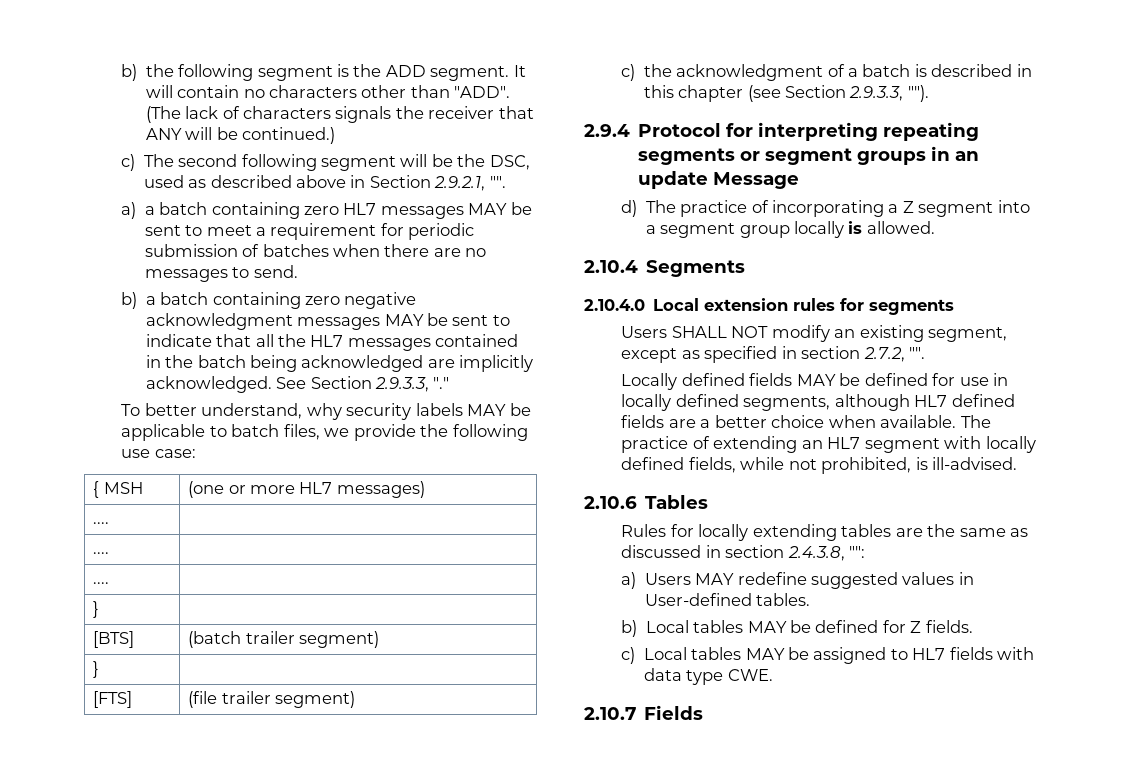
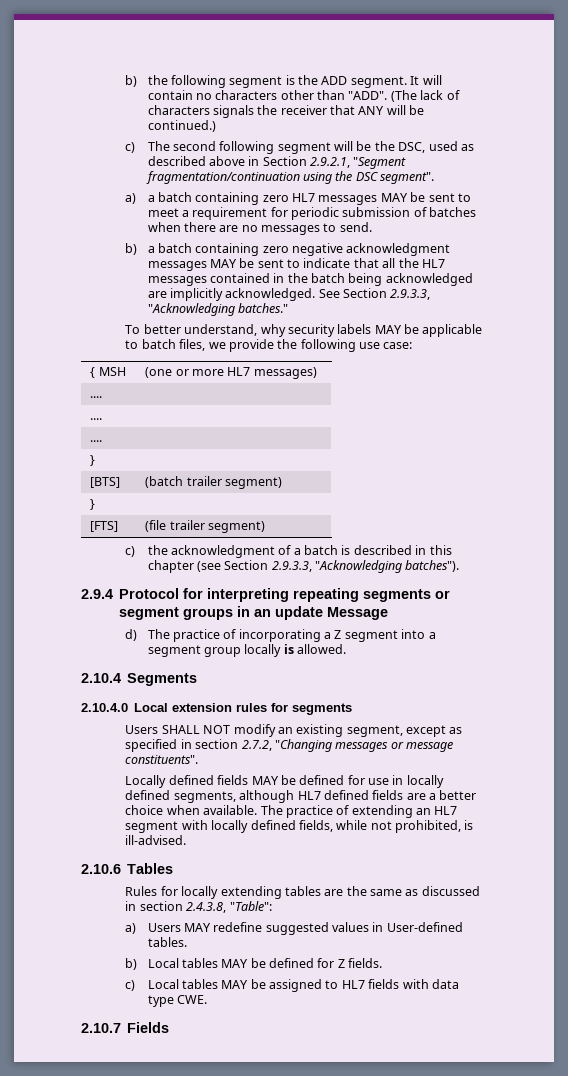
- c) The second following segment will be the DSC, used as described above in Section 2.9.2.1, "".
+ c) The second following segment will be the DSC, used as described above in Section 2.9.2.1, "Segment fragmentation/continuation using the DSC segment".
- See Section 2.9.3.3, "."
+ See Section 2.9.3.3, "Acknowledging batches."
- c) the acknowledgment of a batch is described in this chapter (see Section 2.9.3.3, "").
+ c) the acknowledgment of a batch is described in this chapter (see Section 2.9.3.3, "Acknowledging batches").
- Users SHALL NOT modify an existing segment, except as specified in section 2.7.2, "".
+ Users SHALL NOT modify an existing segment, except as specified in section 2.7.2, "Changing messages or message constituents".
- Rules for locally extending tables are the same as discussed in section 2.4.3.8, "":
+ Rules for locally extending tables are the same as discussed in section 2.4.3.8, "Table":

